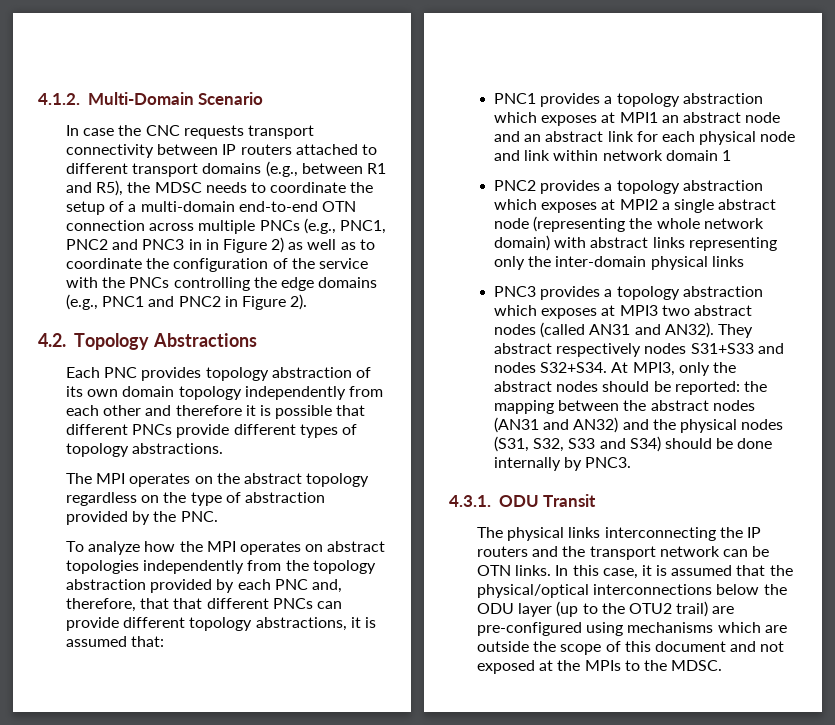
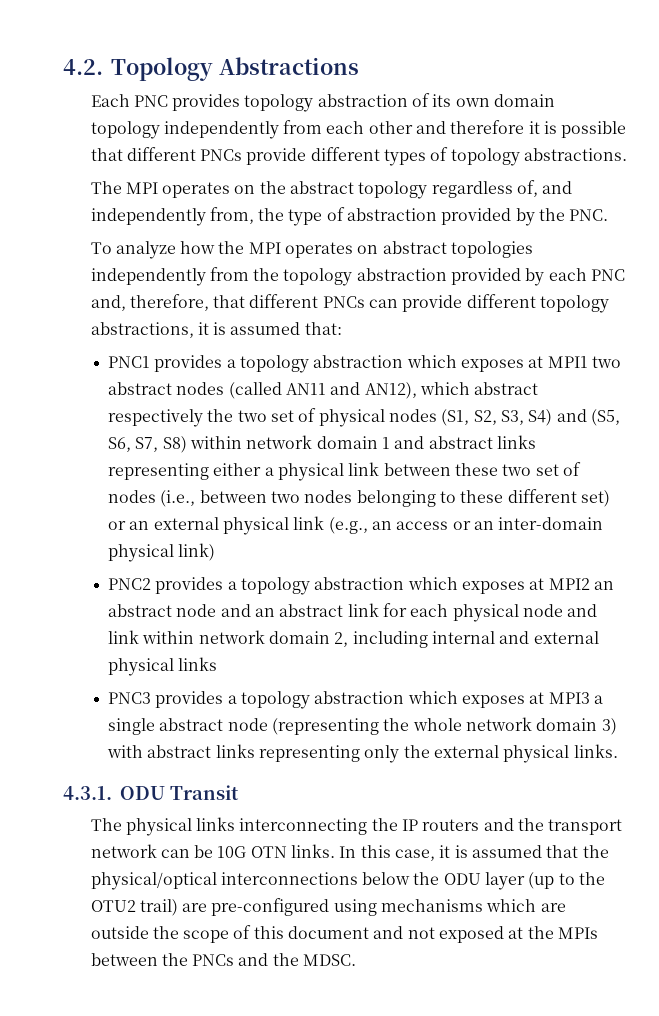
- 4.1.2. Multi-Domain Scenario
- In case the CNC requests transport connectivity between IP routers attached to different transport domains (e.g., between R1 and R5), the MDSC needs to coordinate the setup of a multi-domain end-to-end OTN connection across multiple PNCs (e.g., PNC1, PNC2 and PNC3 in in Figure 2) as well as to coordinate the configuration of the service with the PNCs controlling the edge domains (e.g., PNC1 and PNC2 in Figure 2).
- The MPI operates on the abstract topology regardless on the type of abstraction provided by the PNC.
+ The MPI operates on the abstract topology regardless of, and independently from, the type of abstraction provided by the PNC.
- To analyze how the MPI operates on abstract topologies independently from the topology abstraction provided by each PNC and, therefore, that that different PNCs can provide different topology abstractions, it is assumed that:
+ To analyze how the MPI operates on abstract topologies independently from the topology abstraction provided by each PNC and, therefore, that different PNCs can provide different topology abstractions, it is assumed that:
- PNC1 provides a topology abstraction which exposes at MPI1 an abstract node and an abstract link for each physical node and link within network domain 1
- PNC2 provides a topology abstraction which exposes at MPI2 a single abstract node (representing the whole network domain) with abstract links representing only the inter-domain physical links
+ PNC1 provides a topology abstraction which exposes at MPI1 two abstract nodes (called AN11 and AN12), which abstract respectively the two set of physical nodes (S1, S2, S3, S4) and (S5, S6, S7, S8) within network domain 1 and abstract links representing either a physical link between these two set of nodes (i.e., between two nodes belonging to these different set) or an external physical link (e.g., an access or an inter-domain physical link)
+ PNC2 provides a topology abstraction which exposes at MPI2 an abstract node and an abstract link for each physical node and link within network domain 2, including internal and external physical links
- PNC3 provides a topology abstraction which exposes at MPI3 two abstract nodes (called AN31 and AN32). They abstract respectively nodes S31+S33 and nodes S32+S34. At MPI3, only the abstract nodes should be reported: the mapping between the abstract nodes (AN31 and AN32) and the physical nodes (S31, S32, S33 and S34) should be done internally by PNC3.
+ PNC3 provides a topology abstraction which exposes at MPI3 a single abstract node (representing the whole network domain 3) with abstract links representing only the external physical links.
- The physical links interconnecting the IP routers and the transport network can be OTN links.
+ The physical links interconnecting the IP routers and the transport network can be 10G OTN links.
- In this case, it is assumed that the physical/optical interconnections below the ODU layer (up to the OTU2 trail) are pre-configured using mechanisms which are outside the scope of this document and not exposed at the MPIs to the MDSC.
+ In this case, it is assumed that the physical/optical interconnections below the ODU layer (up to the OTU2 trail) are pre-configured using mechanisms which are outside the scope of this document and not exposed at the MPIs between the PNCs and the MDSC.

